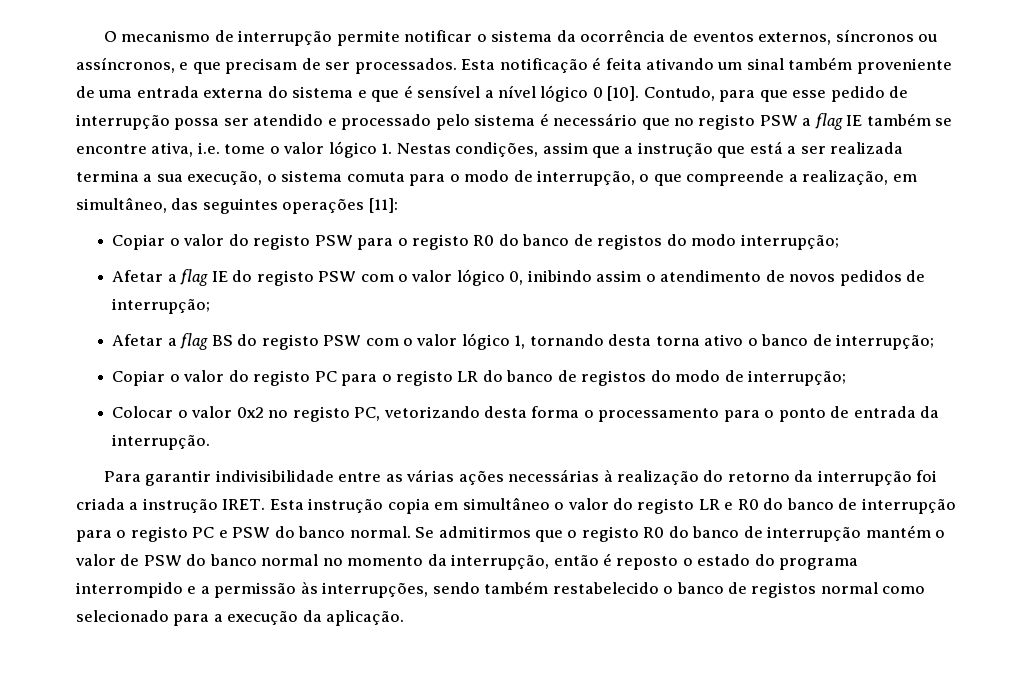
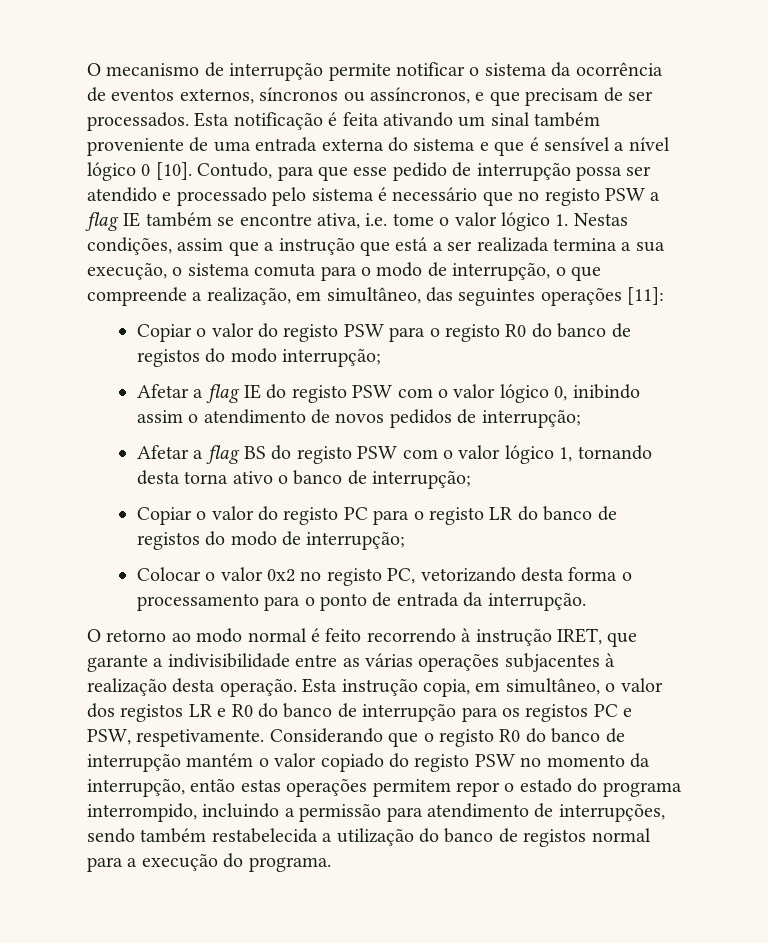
- Para garantir indivisibilidade entre as várias ações necessárias à realização do retorno da interrupção foi criada a instrução IRET. Esta instrução copia em simultâneo o valor do registo LR e R0 do banco de interrupção para o registo PC e PSW do banco normal. Se admitirmos que o registo R0 do banco de interrupção mantém o valor de PSW do banco normal no momento da interrupção, então é reposto o estado do programa interrompido e a permissão às interrupções, sendo também restabelecido o banco de registos normal como selecionado para a execução da aplicação.
+ O retorno ao modo normal é feito recorrendo à instrução IRET, que garante a indivisibilidade entre as várias operações subjacentes à realização desta operação. Esta instrução copia, em simultâneo, o valor dos registos LR e R0 do banco de interrupção para os registos PC e PSW, respetivamente. Considerando que o registo R0 do banco de interrupção mantém o valor copiado do registo PSW no momento da interrupção, então estas operações permitem repor o estado do programa interrompido, incluindo a permissão para atendimento de interrupções, sendo também restabelecida a utilização do banco de registos normal para a execução do programa.

